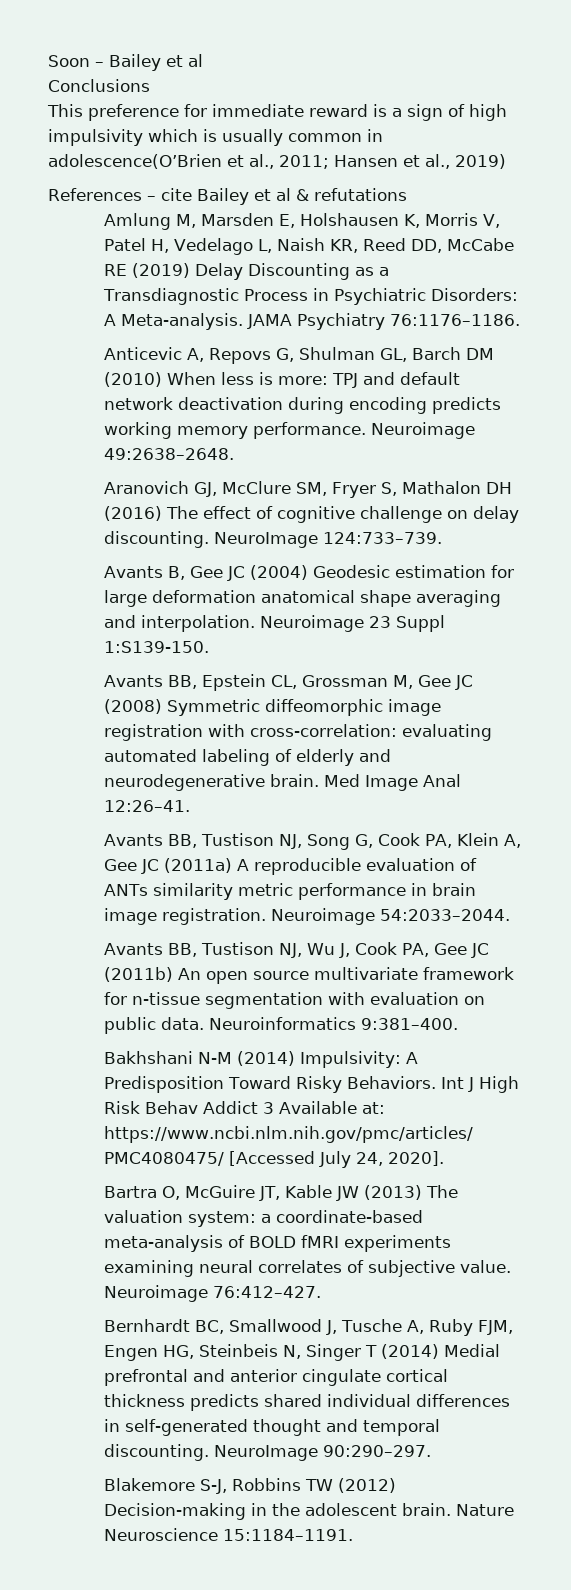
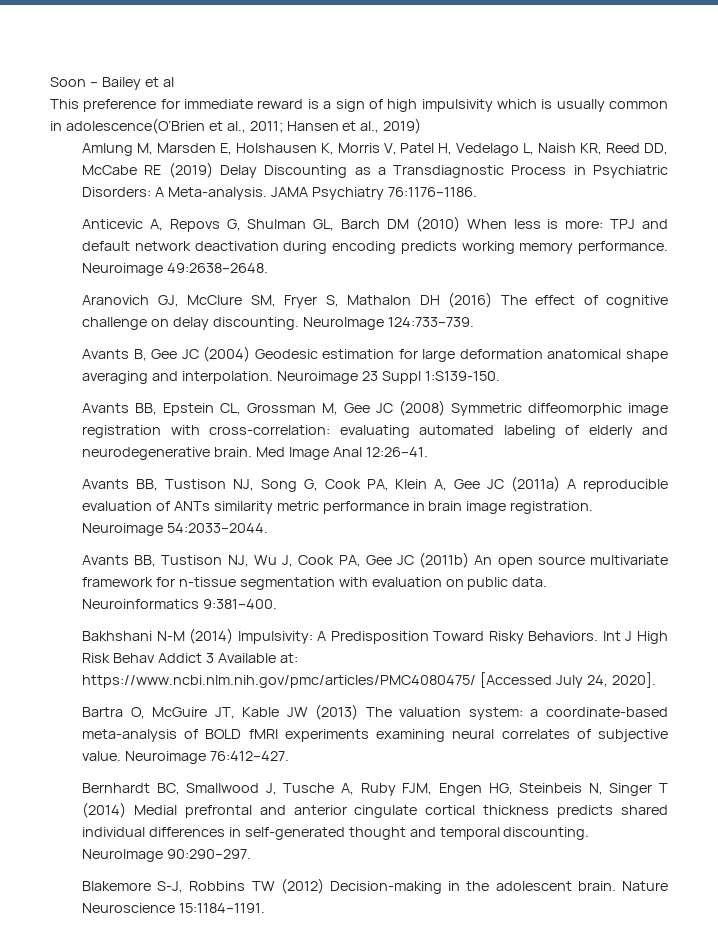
- Conclusions
- References – cite Bailey et al & refutations

